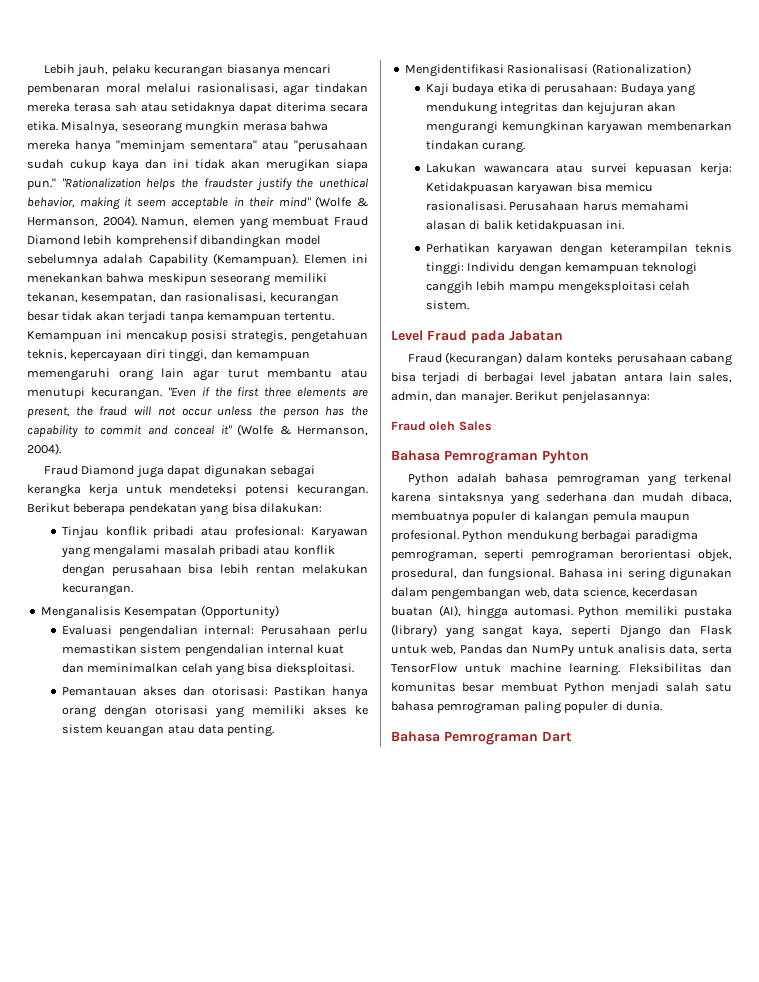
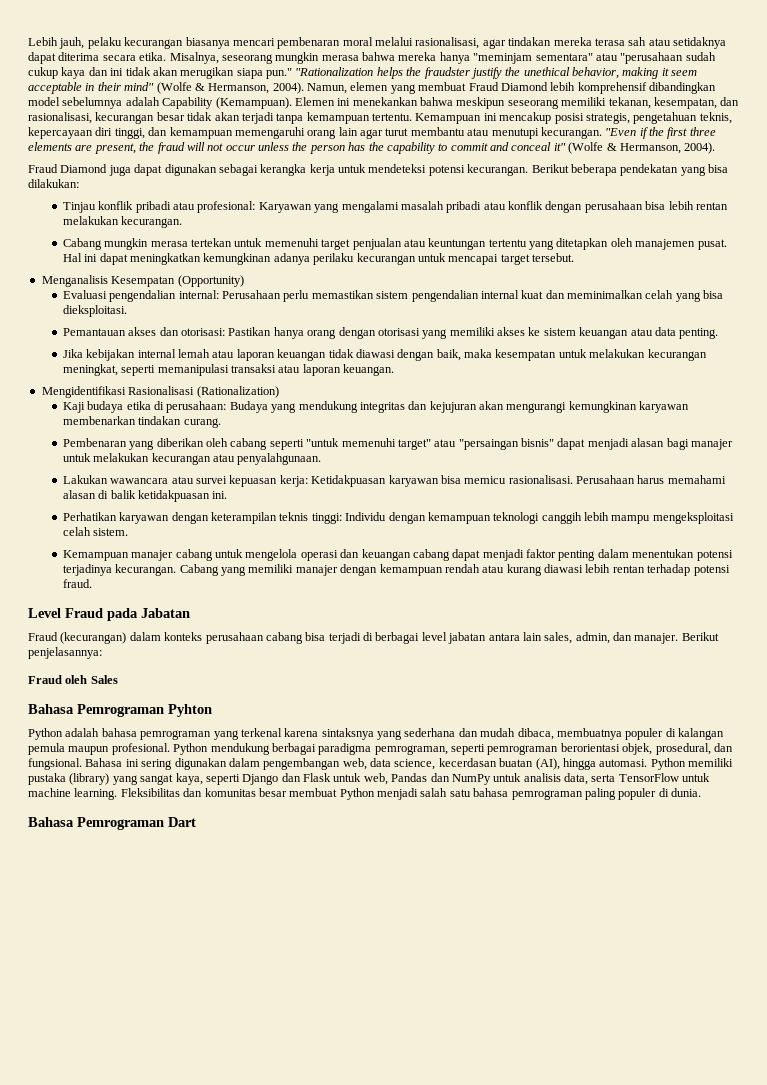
+ Cabang mungkin merasa tertekan untuk memenuhi target penjualan atau keuntungan tertentu yang ditetapkan oleh manajemen pusat. Hal ini dapat meningkatkan kemungkinan adanya perilaku kecurangan untuk mencapai target tersebut.
+ Jika kebijakan internal lemah atau laporan keuangan tidak diawasi dengan baik, maka kesempatan untuk melakukan kecurangan meningkat, seperti memanipulasi transaksi atau laporan keuangan.
+ Pembenaran yang diberikan oleh cabang seperti "untuk memenuhi target" atau "persaingan bisnis" dapat menjadi alasan bagi manajer untuk melakukan kecurangan atau penyalahgunaan.
+ Kemampuan manajer cabang untuk mengelola operasi dan keuangan cabang dapat menjadi faktor penting dalam menentukan potensi terjadinya kecurangan. Cabang yang memiliki manajer dengan kemampuan rendah atau kurang diawasi lebih rentan terhadap potensi fraud.

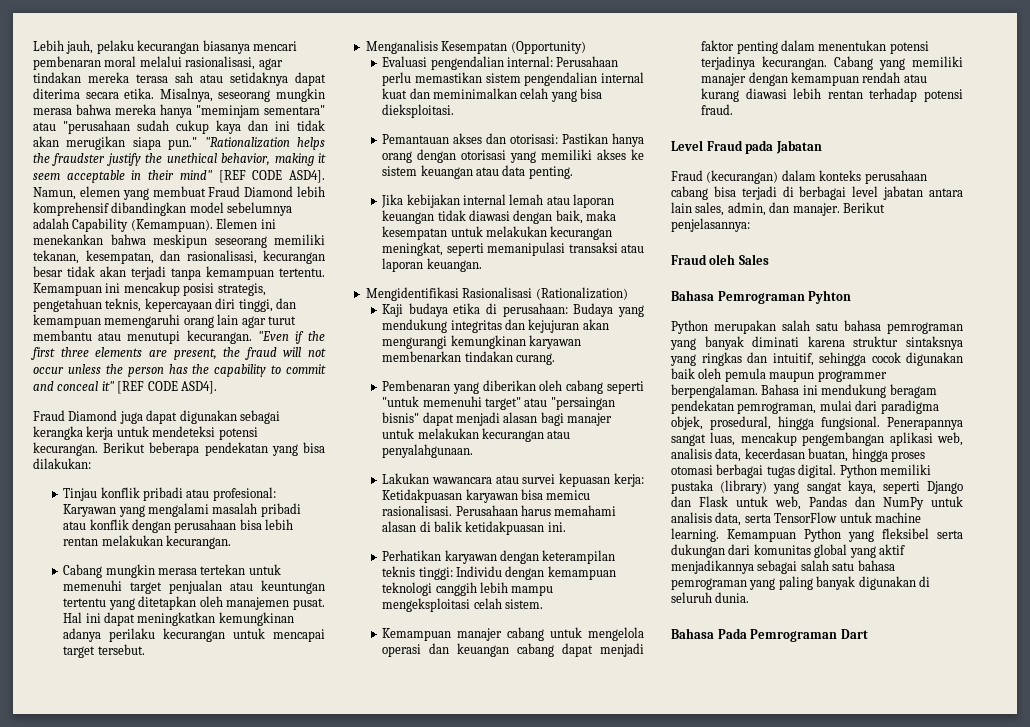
- "Rationalization helps the fraudster justify the unethical behavior, making it seem acceptable in their mind" (Wolfe & Hermanson, 2004).
+ "Rationalization helps the fraudster justify the unethical behavior, making it seem acceptable in their mind" [REF CODE ASD4].
- "Even if the first three elements are present, the fraud will not occur unless the person has the capability to commit and conceal it" (Wolfe & Hermanson, 2004).
+ "Even if the first three elements are present, the fraud will not occur unless the person has the capability to commit and conceal it" [REF CODE ASD4].
- Python adalah bahasa pemrograman yang terkenal karena sintaksnya yang sederhana dan mudah dibaca, membuatnya populer di kalangan pemula maupun profesional. Python mendukung berbagai paradigma pemrograman, seperti pemrograman berorientasi objek, prosedural, dan fungsional. Bahasa ini sering digunakan dalam pengembangan web, data science, kecerdasan buatan (AI), hingga automasi.
+ Python merupakan salah satu bahasa pemrograman yang banyak diminati karena struktur sintaksnya yang ringkas dan intuitif, sehingga cocok digunakan baik oleh pemula maupun programmer berpengalaman. Bahasa ini mendukung beragam pendekatan pemrograman, mulai dari paradigma objek, prosedural, hingga fungsional. Penerapannya sangat luas, mencakup pengembangan aplikasi web, analisis data, kecerdasan buatan, hingga proses otomasi berbagai tugas digital.
- Fleksibilitas dan komunitas besar membuat Python menjadi salah satu bahasa pemrograman paling populer di dunia.
+ Kemampuan Python yang fleksibel serta dukungan dari komunitas global yang aktif menjadikannya sebagai salah satu bahasa pemrograman yang paling banyak digunakan di seluruh dunia.
- Bahasa Pemrograman Dart
+ Bahasa Pada Pemrograman Dart

